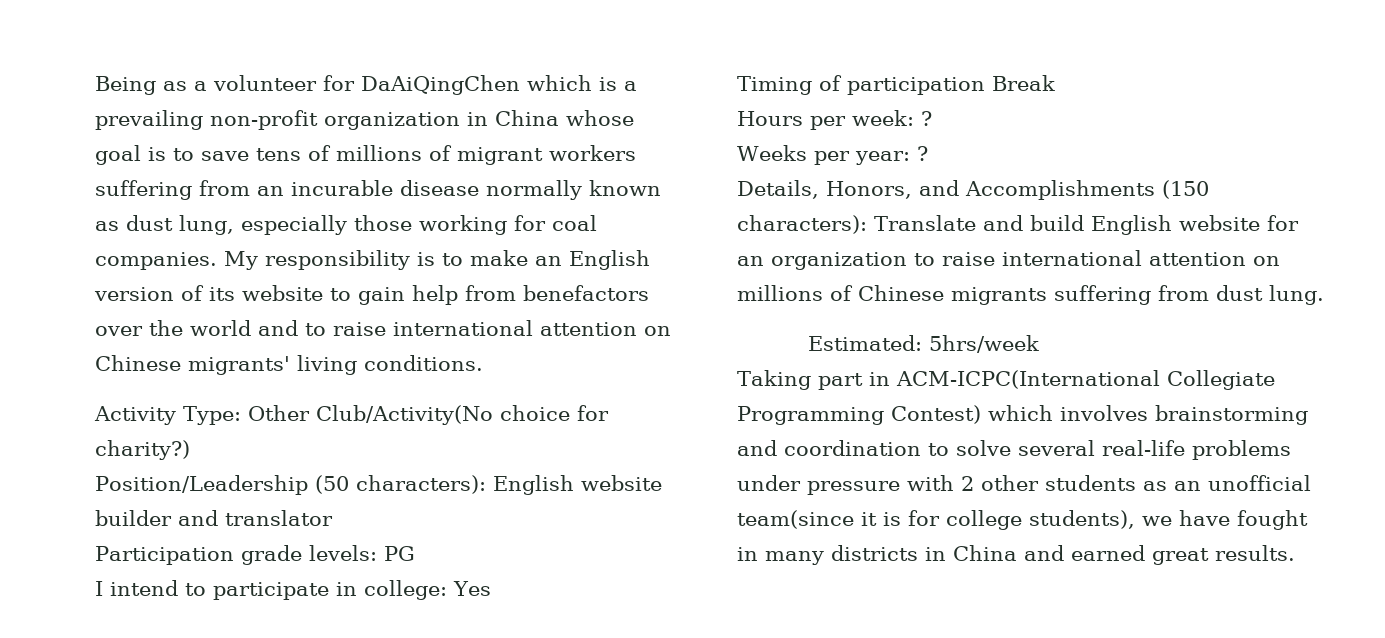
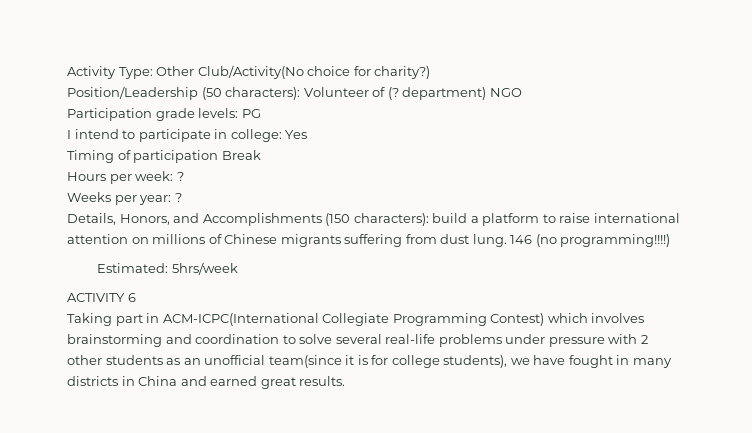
- Being as a volunteer for DaAiQingChen which is a prevailing non-profit organization in China whose goal is to save tens of millions of migrant workers suffering from an incurable disease normally known as dust lung, especially those working for coal companies. My responsibility is to make an English version of its website to gain help from benefactors over the world and to raise international attention on Chinese migrants' living conditions.
- Position/Leadership (50 characters): English website builder and translator
+ Position/Leadership (50 characters): Volunteer of (? department) NGO
- Details, Honors, and Accomplishments (150 characters): Translate and build English website for an organization to raise international attention on millions of Chinese migrants suffering from dust lung.
+ Details, Honors, and Accomplishments (150 characters): build a platform to raise international attention on millions of Chinese migrants suffering from dust lung. 146 (no programming!!!!)
+ ACTIVITY 6

